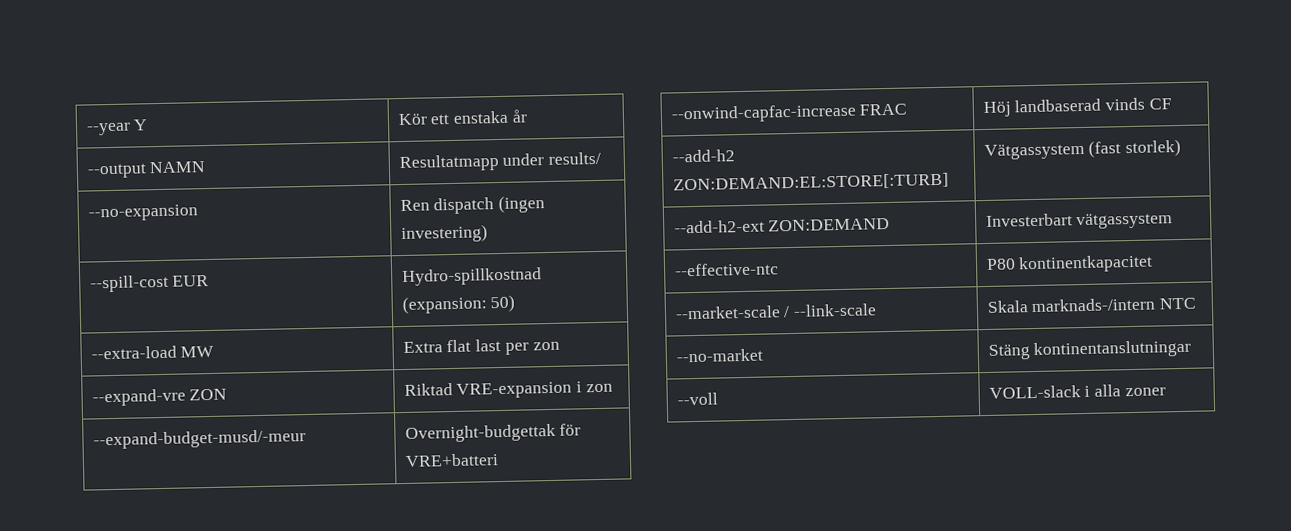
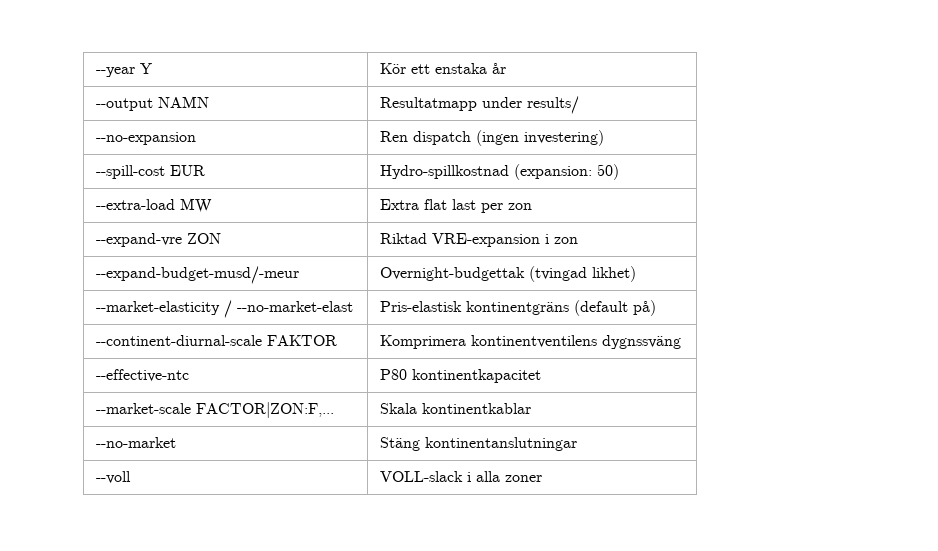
- --expand-budget-musd/-meur | Overnight-budgettak för VRE+batteri
- --onwind-capfac-increase FRAC | Höj landbaserad vinds CF
- --add-h2 ZON:DEMAND:EL:STORE[:TURB] | Vätgassystem (fast storlek)
- --add-h2-ext ZON:DEMAND | Investerbart vätgassystem
+ --expand-budget-musd/-meur | Overnight-budgettak (tvingad likhet)
+ --market-elasticity / --no-market-elast | Pris-elastisk kontinentgräns (default på)
+ --continent-diurnal-scale FAKTOR | Komprimera kontinentventilens dygnssväng
- --market-scale / --link-scale | Skala marknads-/intern NTC
+ --market-scale FACTOR|ZON:F,... | Skala kontinentkablar

